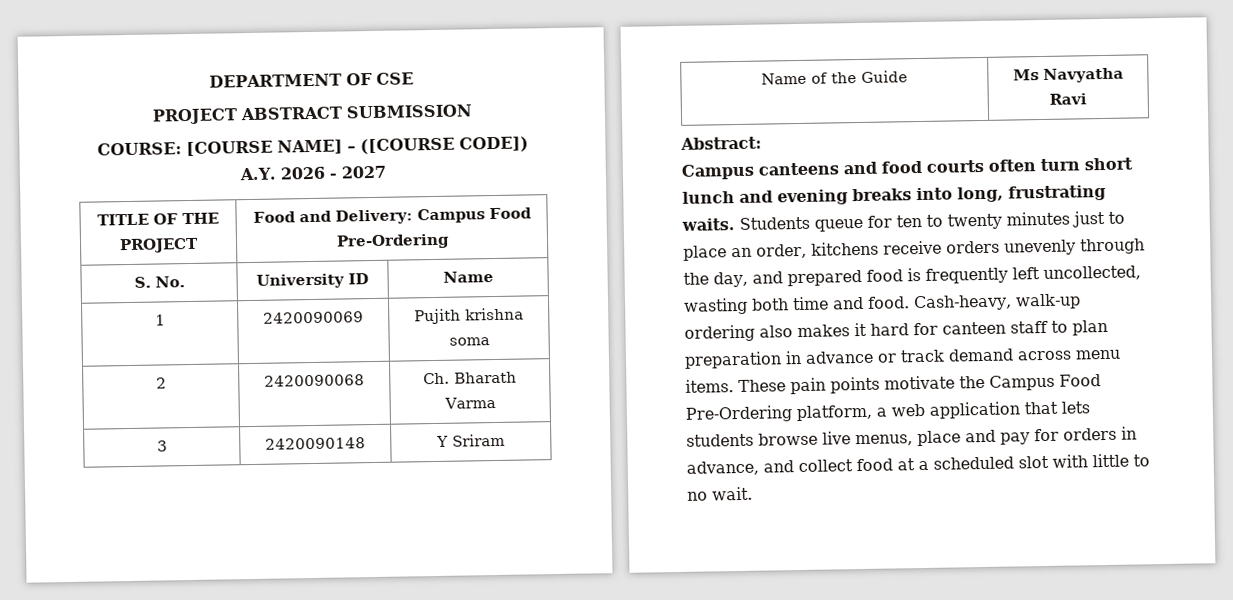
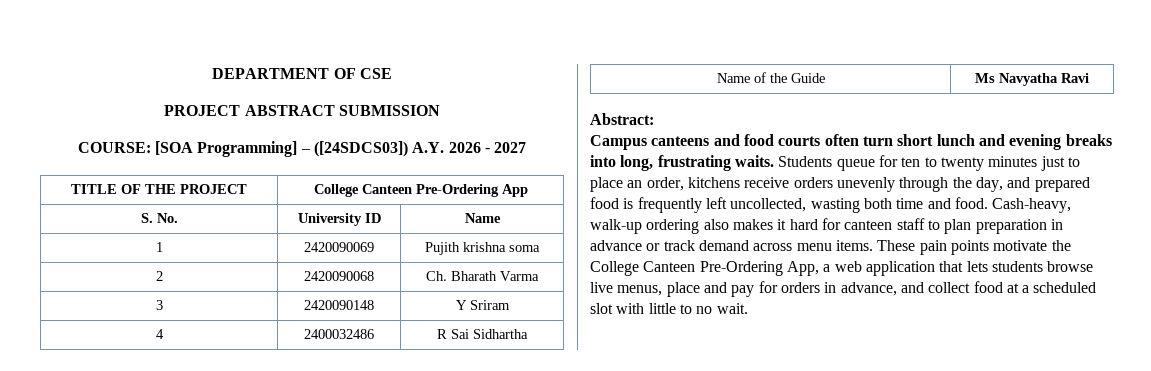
- COURSE: [COURSE NAME] – ([COURSE CODE]) A.Y. 2026 - 2027
+ COURSE: [SOA Programming] – ([24SDCS03]) A.Y. 2026 - 2027
- TITLE OF THE PROJECT | Food and Delivery: Campus Food Pre-Ordering
+ TITLE OF THE PROJECT | College Canteen Pre-Ordering App
+ 4 | 2400032486 | R Sai Sidhartha
- These pain points motivate the Campus Food Pre-Ordering platform, a web application that lets students browse live menus, place and pay for orders in advance, and collect food at a scheduled slot with little to no wait.
+ These pain points motivate the College Canteen Pre-Ordering App, a web application that lets students browse live menus, place and pay for orders in advance, and collect food at a scheduled slot with little to no wait.

